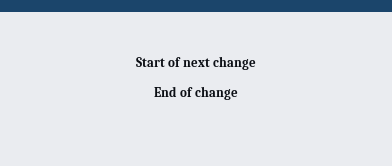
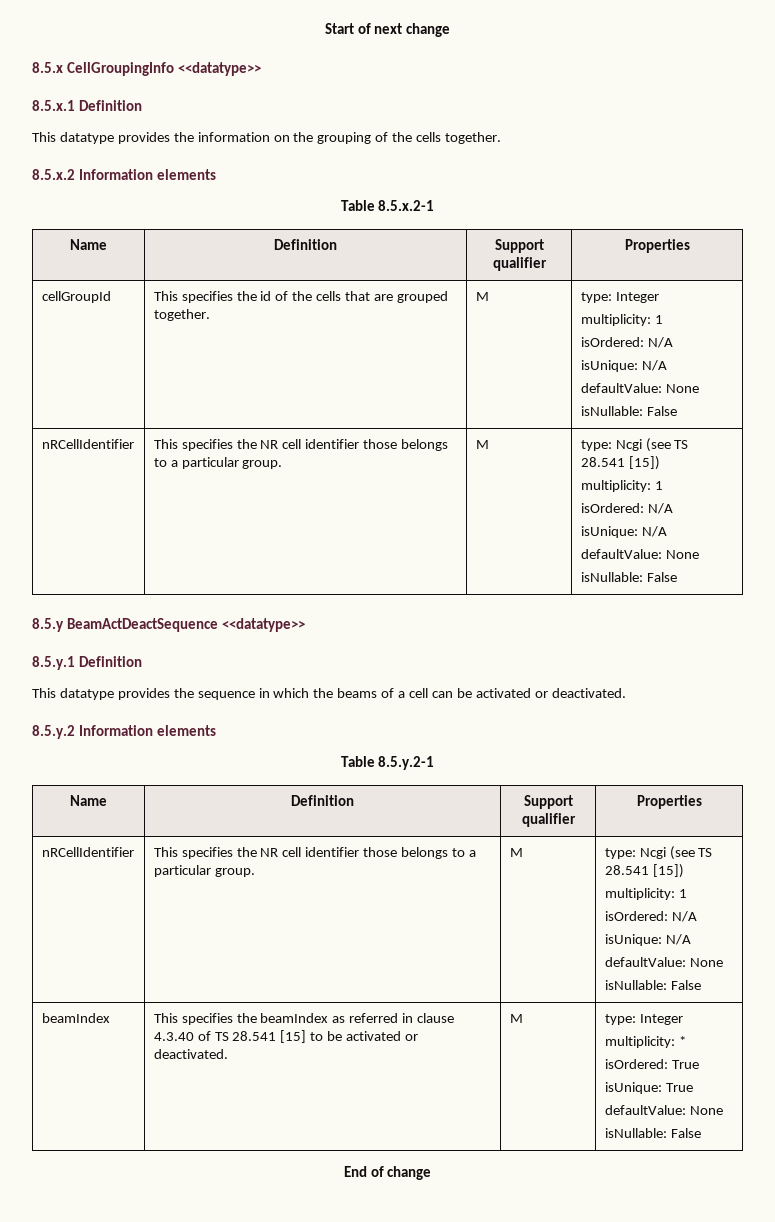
+ 8.5.x CellGroupingInfo <<datatype>>
+ 8.5.x.1 Definition
+ This datatype provides the information on the grouping of the cells together.
+ 8.5.x.2 Information elements
+ Table 8.5.x.2-1
+ Name | Definition | Support qualifier | Properties
+ cellGroupId | This specifies the id of the cells that are grouped together. | M | type: Integer
+ multiplicity: 1
+ isOrdered: N/A
+ isUnique: N/A
+ defaultValue: None
+ isNullable: False
+ nRCellIdentifier | This specifies the NR cell identifier those belongs to a particular group. | M | type: Ncgi (see TS 28.541 [15])
+ multiplicity: 1
+ isOrdered: N/A
+ isUnique: N/A
+ defaultValue: None
+ isNullable: False
+ 8.5.y BeamActDeactSequence <<datatype>>
+ 8.5.y.1 Definition
+ This datatype provides the sequence in which the beams of a cell can be activated or deactivated.
+ 8.5.y.2 Information elements
+ Table 8.5.y.2-1
+ Name | Definition | Support qualifier | Properties
+ nRCellIdentifier | This specifies the NR cell identifier those belongs to a particular group. | M | type: Ncgi (see TS 28.541 [15])
+ multiplicity: 1
+ isOrdered: N/A
+ isUnique: N/A
+ defaultValue: None
+ isNullable: False
+ beamIndex | This specifies the beamIndex as referred in clause 4.3.40 of TS 28.541 [15] to be activated or deactivated. | M | type: Integer
+ multiplicity: *
+ isOrdered: True
+ isUnique: True
+ defaultValue: None
+ isNullable: False

